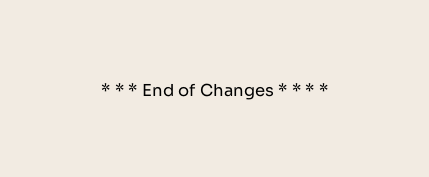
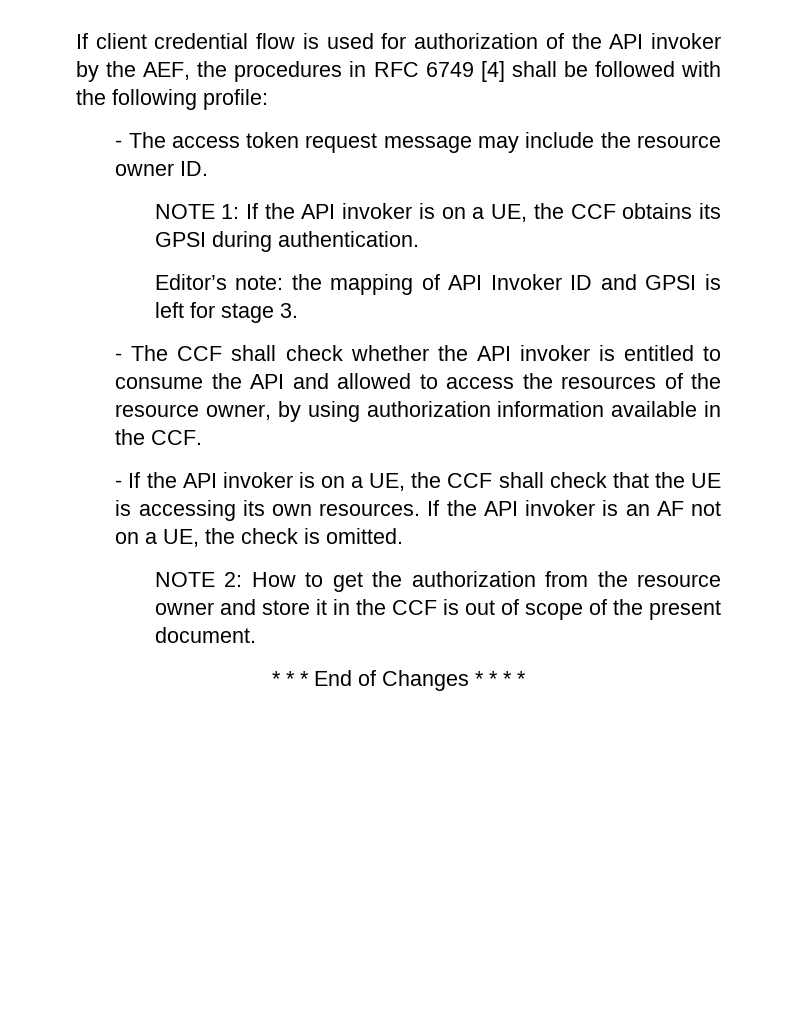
+ If client credential flow is used for authorization of the API invoker by the AEF, the procedures in RFC 6749 [4] shall be followed with the following profile:
+ - The access token request message may include the resource owner ID.
+ NOTE 1: If the API invoker is on a UE, the CCF obtains its GPSI during authentication.
+ Editor’s note: the mapping of API Invoker ID and GPSI is left for stage 3.
+ - The CCF shall check whether the API invoker is entitled to consume the API and allowed to access the resources of the resource owner, by using authorization information available in the CCF.
+ - If the API invoker is on a UE, the CCF shall check that the UE is accessing its own resources. If the API invoker is an AF not on a UE, the check is omitted.
+ NOTE 2: How to get the authorization from the resource owner and store it in the CCF is out of scope of the present document.

